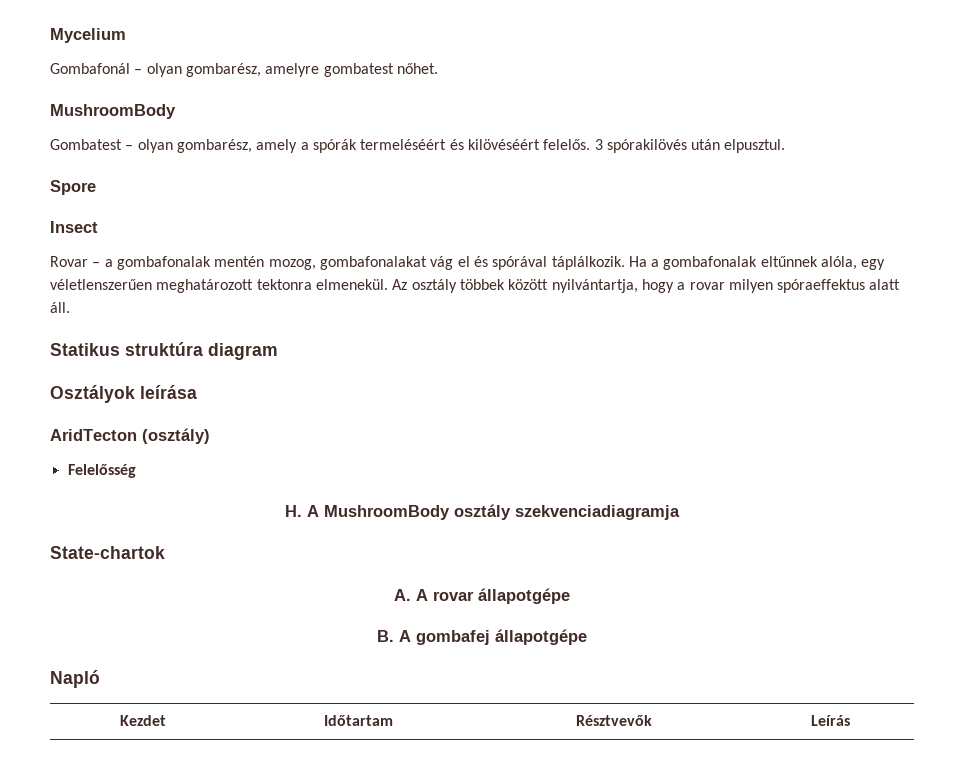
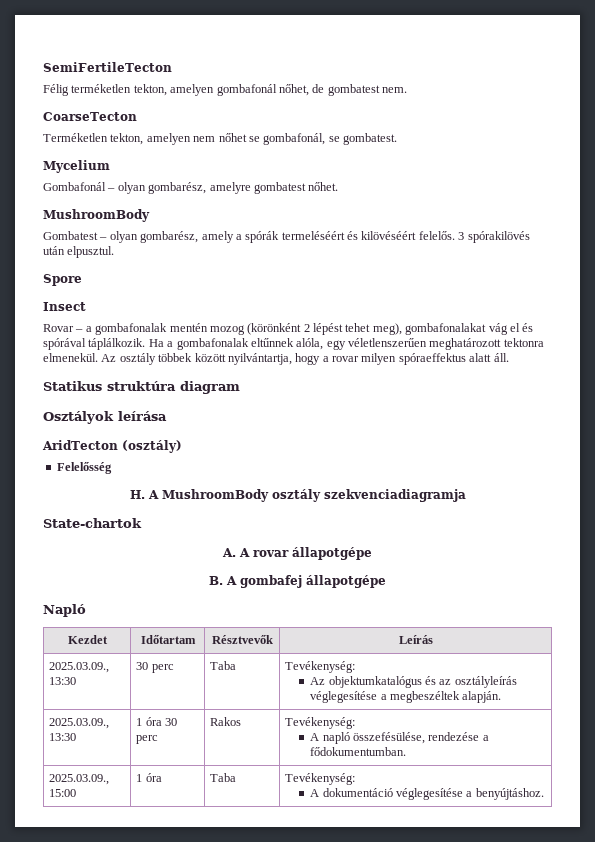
+ SemiFertileTecton
+ Félig terméketlen tekton, amelyen gombafonál nőhet, de gombatest nem.
+ CoarseTecton
+ Terméketlen tekton, amelyen nem nőhet se gombafonál, se gombatest.
- Rovar – a gombafonalak mentén mozog, gombafonalakat vág el és spórával táplálkozik.
+ Rovar – a gombafonalak mentén mozog (körönként 2 lépést tehet meg), gombafonalakat vág el és spórával táplálkozik.
+ 2025.03.09., 13:30 | 30 perc | Taba | Tevékenység:
+ Az objektumkatalógus és az osztályleírás véglegesítése a megbeszéltek alapján.
+ 2025.03.09., 13:30 | 1 óra 30 perc | Rakos | Tevékenység:
+ A napló összefésülése, rendezése a fődokumentumban.
+ 2025.03.09., 15:00 | 1 óra | Taba | Tevékenység:
+ A dokumentáció véglegesítése a benyújtáshoz.

